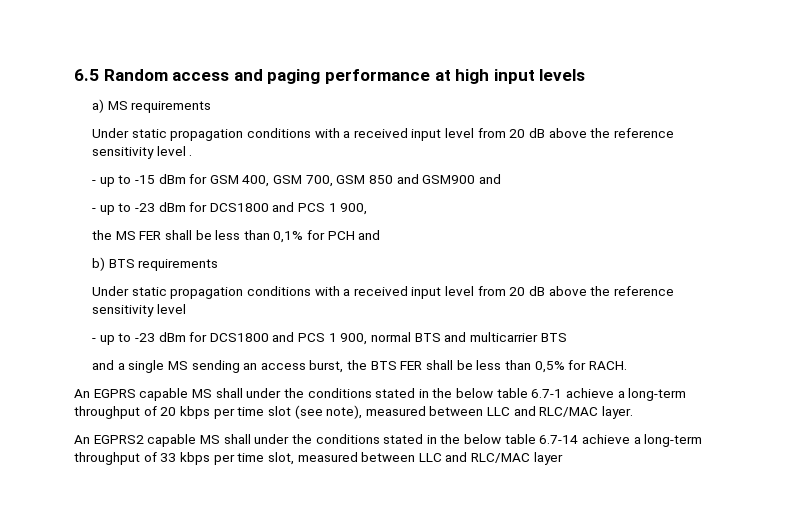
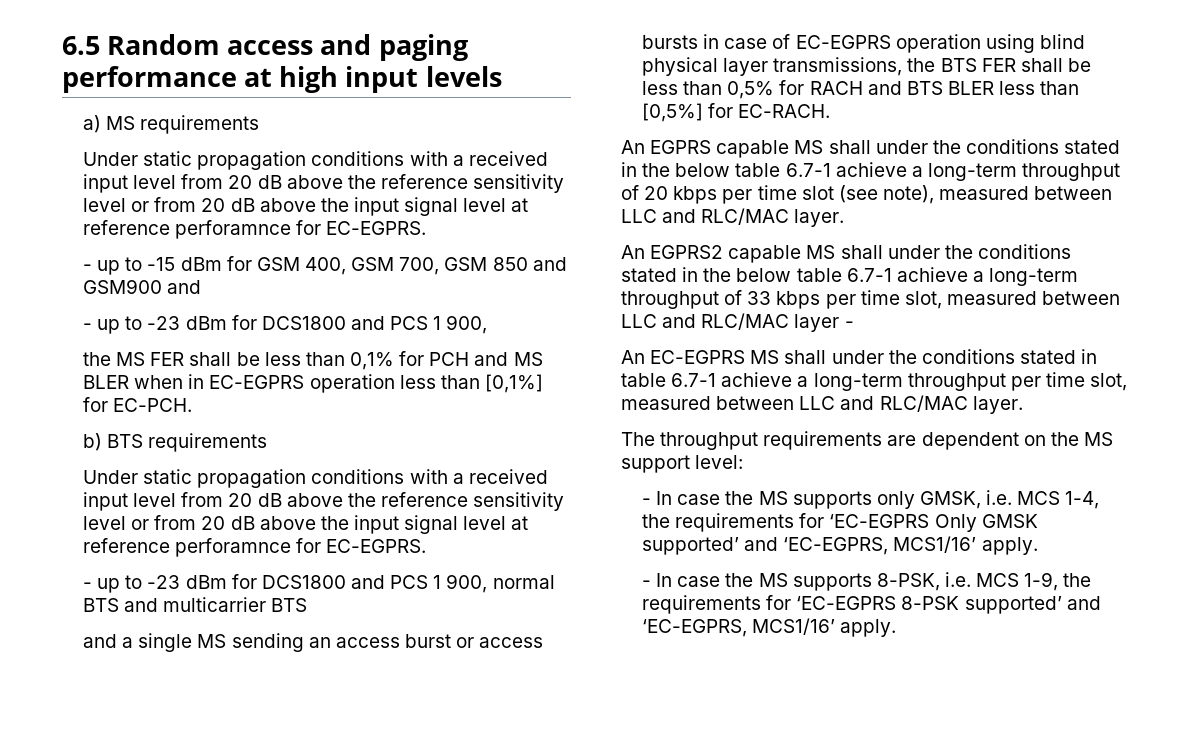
  a) MS requirements
- Under static propagation conditions with a received input level from 20 dB above the reference sensitivity level .
+ Under static propagation conditions with a received input level from 20 dB above the reference sensitivity level or from 20 dB above the input signal level at reference perforamnce for EC-EGPRS.
- the MS FER shall be less than 0,1% for PCH and
+ the MS FER shall be less than 0,1% for PCH and MS BLER when in EC-EGPRS operation less than [0,1%] for EC-PCH.
  b) BTS requirements
- Under static propagation conditions with a received input level from 20 dB above the reference sensitivity level
+ Under static propagation conditions with a received input level from 20 dB above the reference sensitivity level or from 20 dB above the input signal level at reference perforamnce for EC-EGPRS.
- and a single MS sending an access burst, the BTS FER shall be less than 0,5% for RACH.
+ and a single MS sending an access burst or access bursts in case of EC-EGPRS operation using blind physical layer transmissions, the BTS FER shall be less than 0,5% for RACH and BTS BLER less than [0,5%] for EC-RACH.
- An EGPRS2 capable MS shall under the conditions stated in the below table 6.7-14 achieve a long-term throughput of 33 kbps per time slot, measured between LLC and RLC/MAC layer
+ An EGPRS2 capable MS shall under the conditions stated in the below table 6.7-1 achieve a long-term throughput of 33 kbps per time slot, measured between LLC and RLC/MAC layer -
+ An EC-EGPRS MS shall under the conditions stated in table 6.7-1 achieve a long-term throughput per time slot, measured between LLC and RLC/MAC layer.
+ The throughput requirements are dependent on the MS support level:
+ - In case the MS supports only GMSK, i.e. MCS 1-4, the requirements for ‘EC-EGPRS Only GMSK supported’ and ‘EC-EGPRS, MCS1/16’ apply.
+ - In case the MS supports 8-PSK, i.e. MCS 1-9, the requirements for ‘EC-EGPRS 8-PSK supported’ and ‘EC-EGPRS, MCS1/16’ apply.

